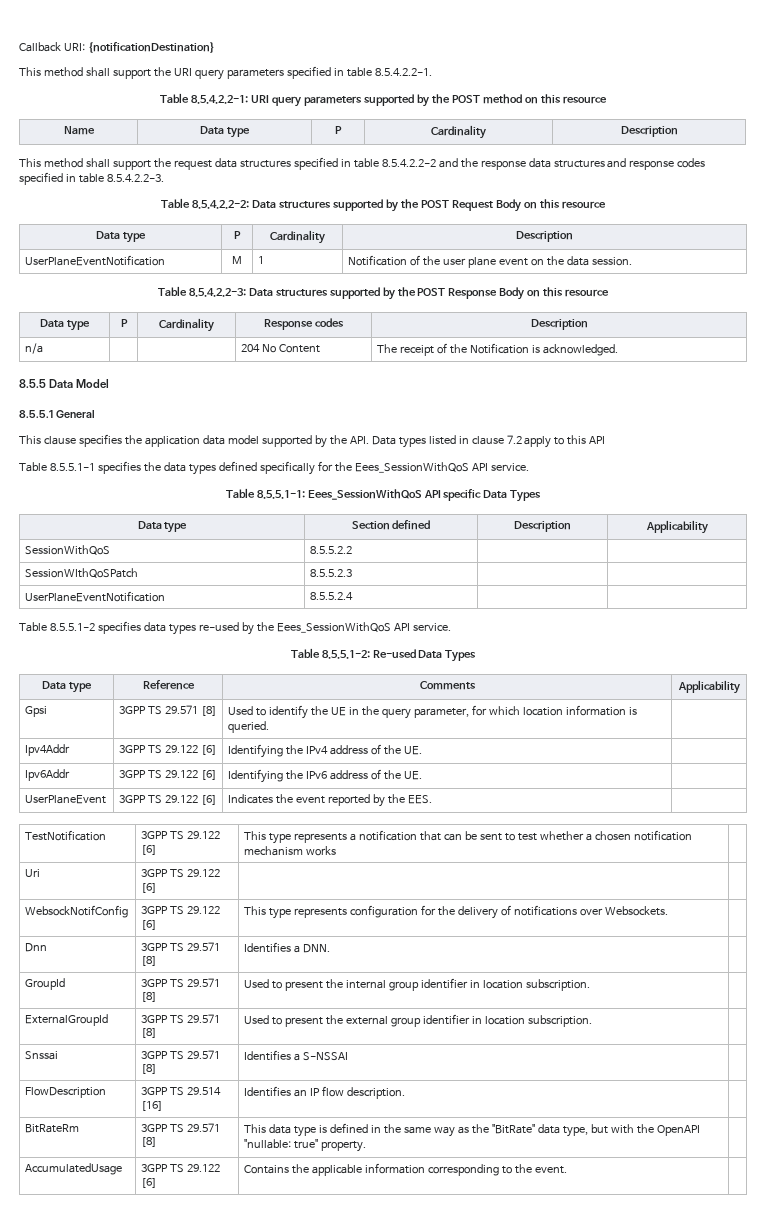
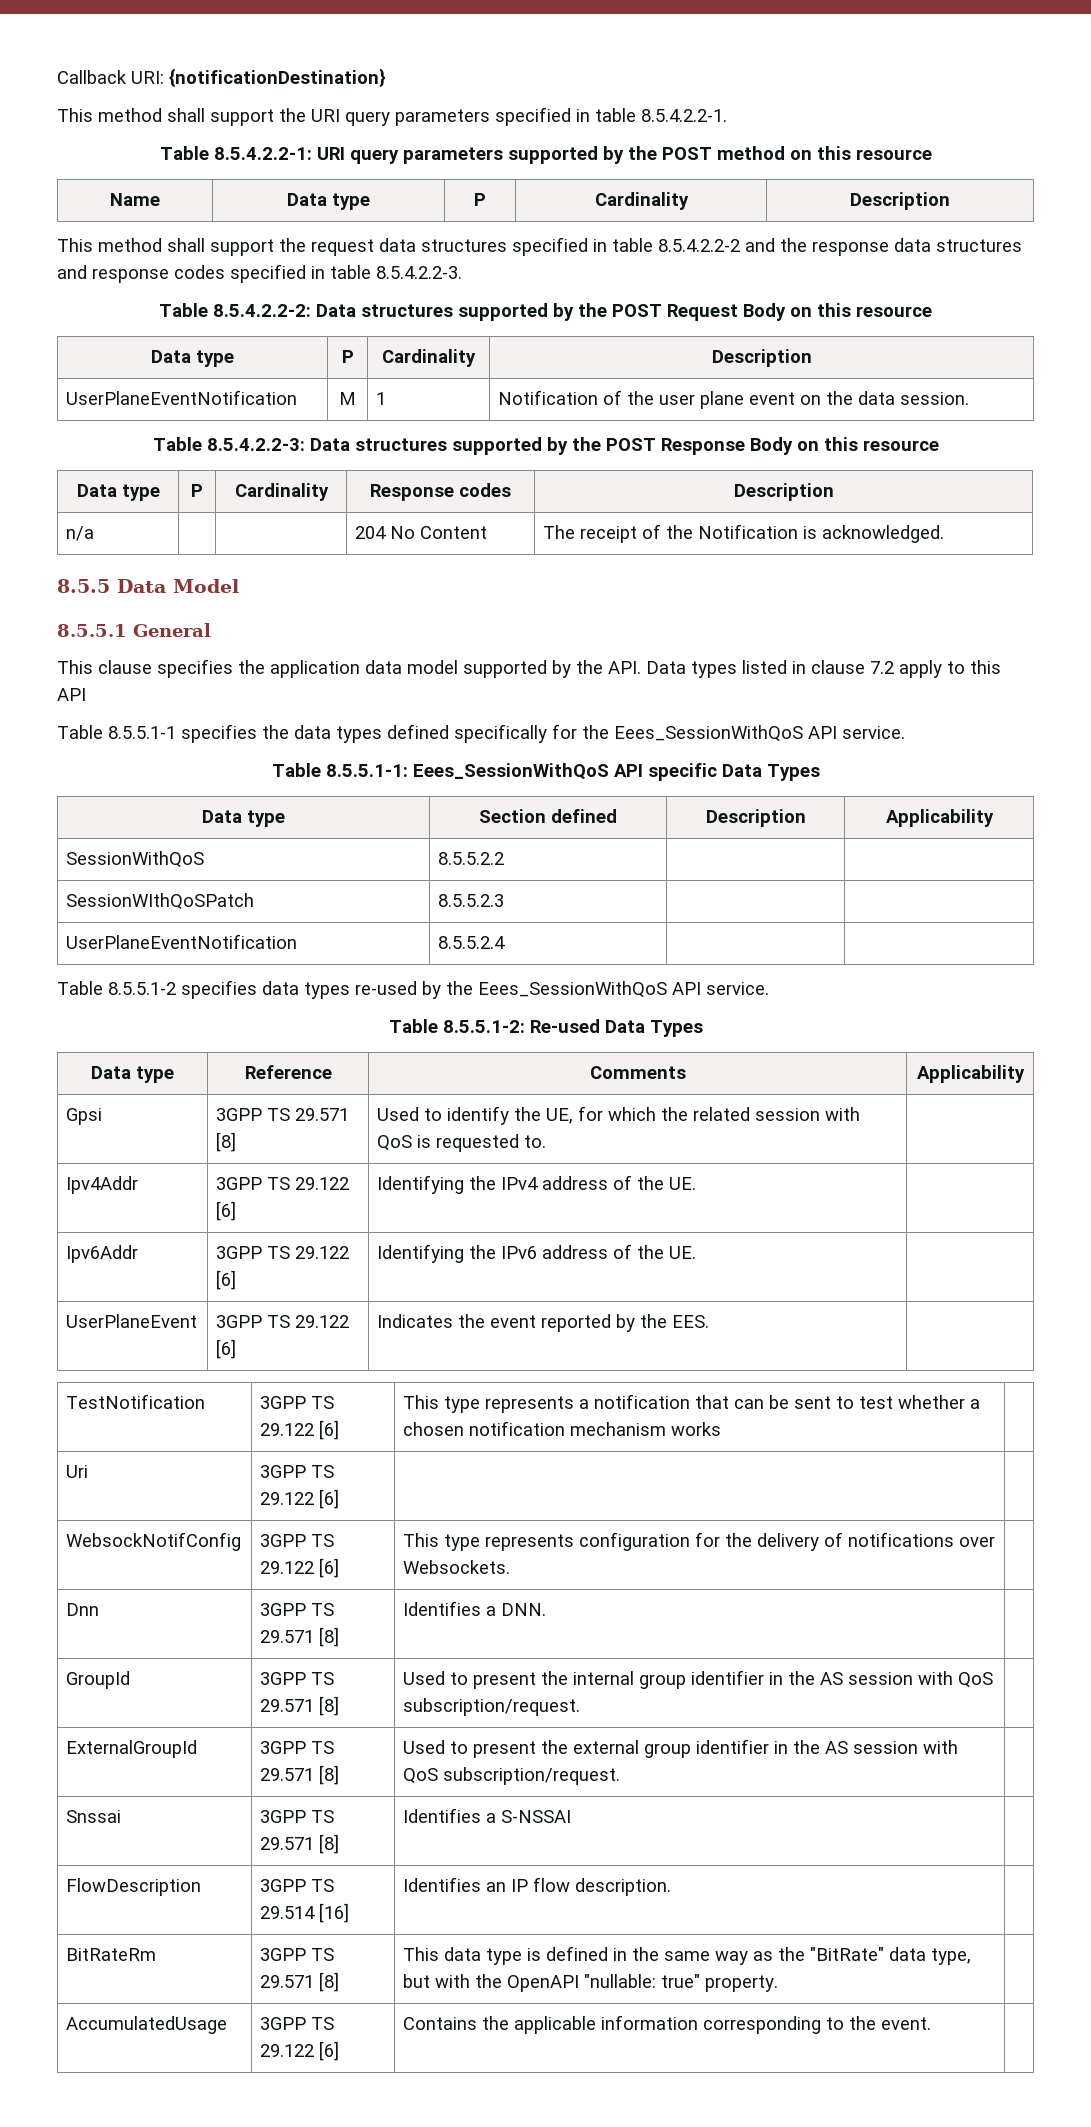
- Gpsi | 3GPP TS 29.571 [8] | Used to identify the UE in the query parameter, for which location information is queried. |
+ Gpsi | 3GPP TS 29.571 [8] | Used to identify the UE, for which the related session with QoS is requested to. |
- GroupId | 3GPP TS 29.571 [8] | Used to present the internal group identifier in location subscription. |
+ GroupId | 3GPP TS 29.571 [8] | Used to present the internal group identifier in the AS session with QoS subscription/request. |
- ExternalGroupId | 3GPP TS 29.571 [8] | Used to present the external group identifier in location subscription. |
+ ExternalGroupId | 3GPP TS 29.571 [8] | Used to present the external group identifier in the AS session with QoS subscription/request. |

